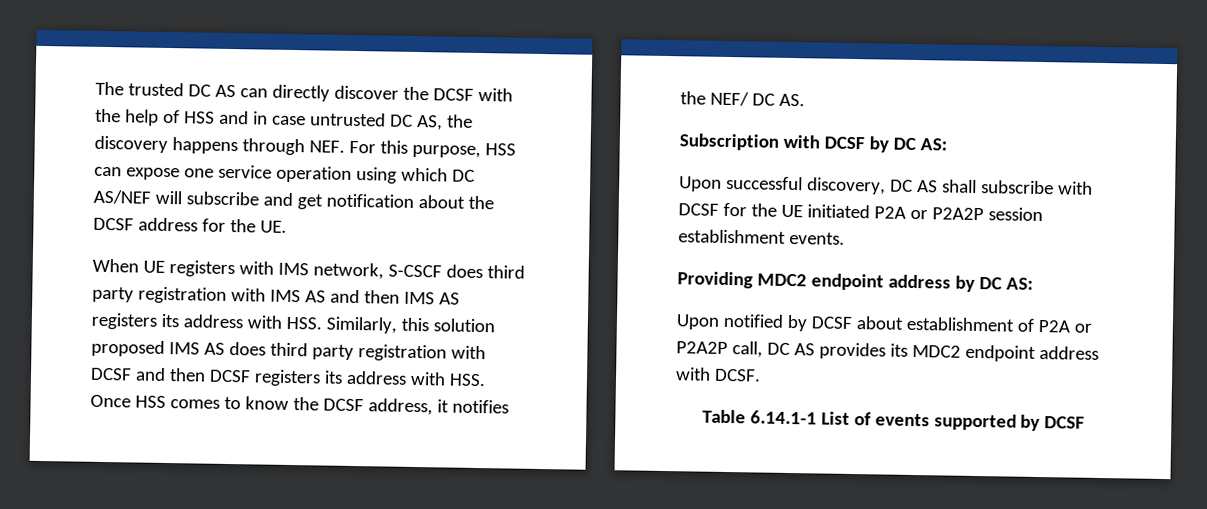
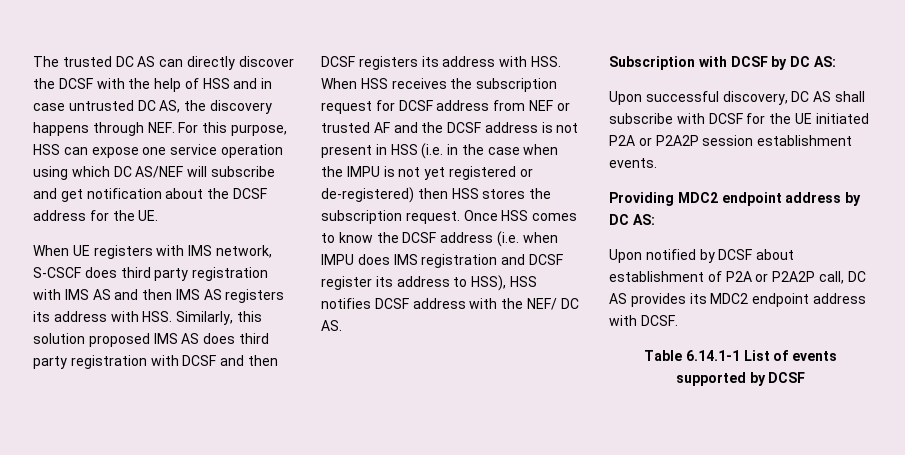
- When UE registers with IMS network, S-CSCF does third party registration with IMS AS and then IMS AS registers its address with HSS. Similarly, this solution proposed IMS AS does third party registration with DCSF and then DCSF registers its address with HSS. Once HSS comes to know the DCSF address, it notifies the NEF/ DC AS.
+ When UE registers with IMS network, S-CSCF does third party registration with IMS AS and then IMS AS registers its address with HSS. Similarly, this solution proposed IMS AS does third party registration with DCSF and then DCSF registers its address with HSS. When HSS receives the subscription request for DCSF address from NEF or trusted AF and the DCSF address is not present in HSS (i.e. in the case when the IMPU is not yet registered or de-registered) then HSS stores the subscription request. Once HSS comes to know the DCSF address (i.e. when IMPU does IMS registration and DCSF register its address to HSS), HSS notifies DCSF address with the NEF/ DC AS.

